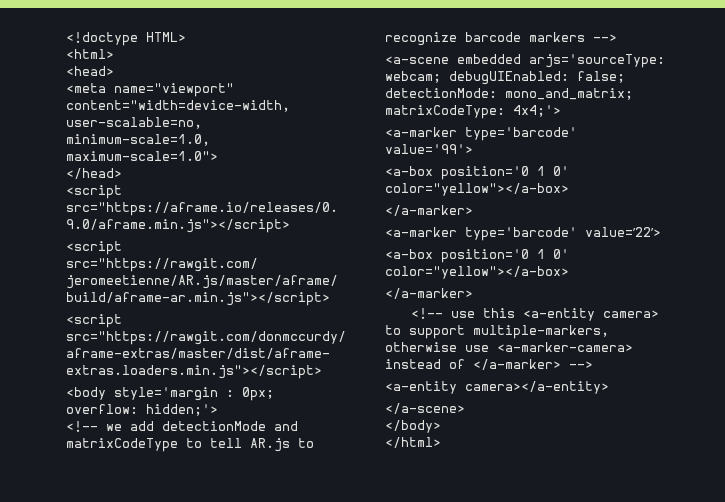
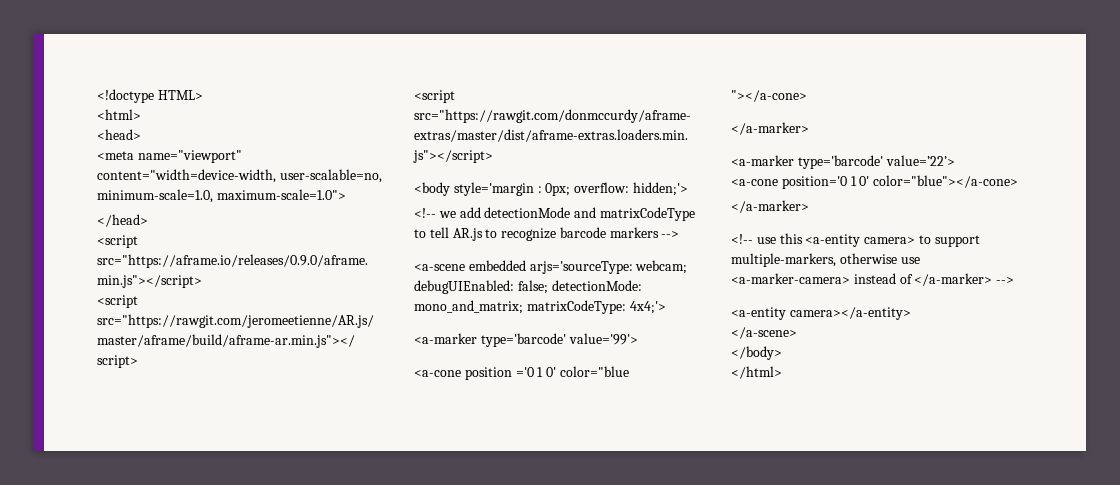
  <a-marker type='barcode' value='99'>
- <a-box position='0 1 0' color="yellow"></a-box>
+ <a-cone position ='0 1 0' color="blue "></a-cone>
  <a-marker type='barcode' value=’22’>
- <a-box position='0 1 0' color="yellow"></a-box>
+ <a-cone position='0 1 0' color="blue"></a-cone>

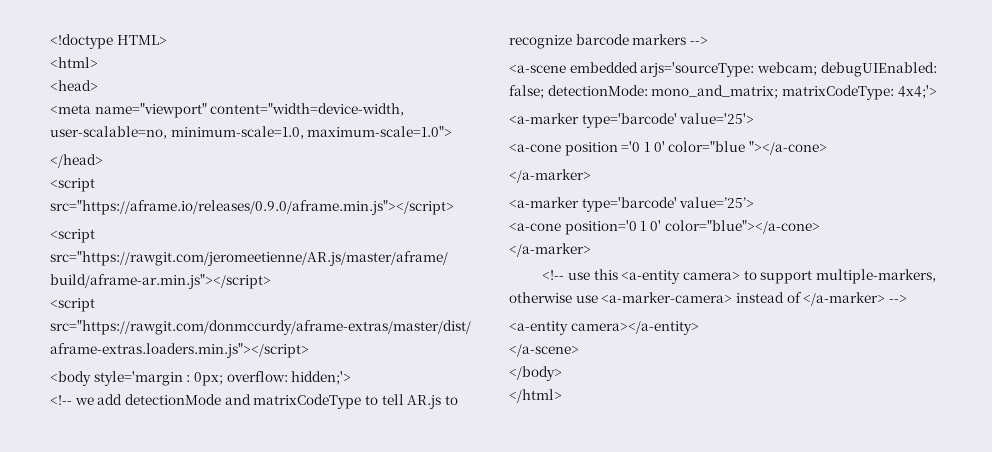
  <a-scene embedded arjs='sourceType: webcam; debugUIEnabled: false; detectionMode: mono_and_matrix; matrixCodeType: 4x4;'>
- <a-marker type='barcode' value='99'>
+ <a-marker type='barcode' value='25'>
  <a-cone position ='0 1 0' color="blue "></a-cone>
  </a-marker>
- <a-marker type='barcode' value=’22’>
+ <a-marker type='barcode' value=’25’>

